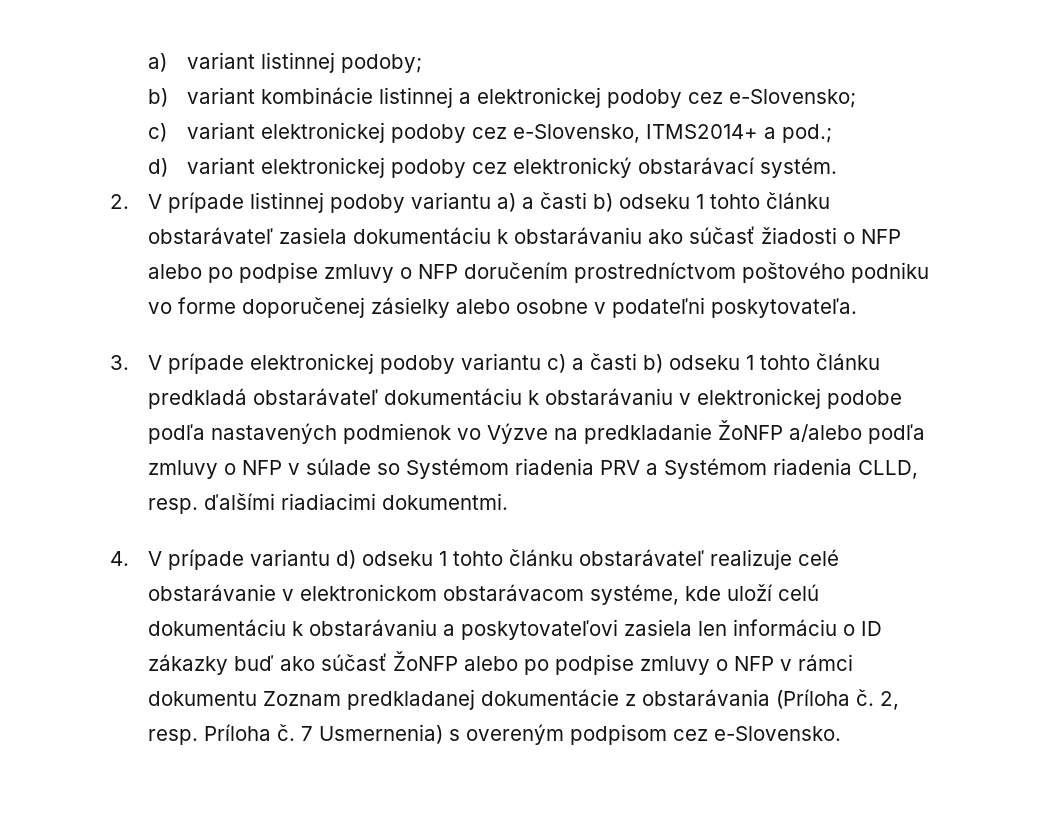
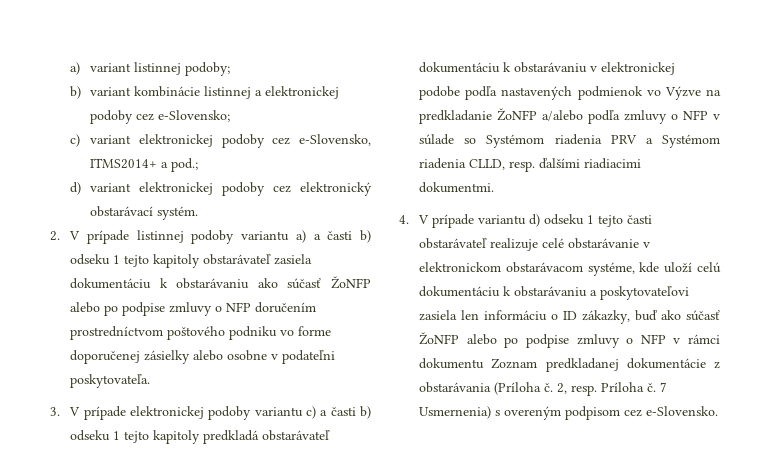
- 2. V prípade listinnej podoby variantu a) a časti b) odseku 1 tohto článku obstarávateľ zasiela dokumentáciu k obstarávaniu ako súčasť žiadosti o NFP alebo po podpise zmluvy o NFP doručením prostredníctvom poštového podniku vo forme doporučenej zásielky alebo osobne v podateľni poskytovateľa.
+ 2. V prípade listinnej podoby variantu a) a časti b) odseku 1 tejto kapitoly obstarávateľ zasiela dokumentáciu k obstarávaniu ako súčasť ŽoNFP alebo po podpise zmluvy o NFP doručením prostredníctvom poštového podniku vo forme doporučenej zásielky alebo osobne v podateľni poskytovateľa.
- 3. V prípade elektronickej podoby variantu c) a časti b) odseku 1 tohto článku predkladá obstarávateľ dokumentáciu k obstarávaniu v elektronickej podobe podľa nastavených podmienok vo Výzve na predkladanie ŽoNFP a/alebo podľa zmluvy o NFP v súlade so Systémom riadenia PRV a Systémom riadenia CLLD, resp. ďalšími riadiacimi dokumentmi.
+ 3. V prípade elektronickej podoby variantu c) a časti b) odseku 1 tejto kapitoly predkladá obstarávateľ dokumentáciu k obstarávaniu v elektronickej podobe podľa nastavených podmienok vo Výzve na predkladanie ŽoNFP a/alebo podľa zmluvy o NFP v súlade so Systémom riadenia PRV a Systémom riadenia CLLD, resp. ďalšími riadiacimi dokumentmi.
- 4. V prípade variantu d) odseku 1 tohto článku obstarávateľ realizuje celé obstarávanie v elektronickom obstarávacom systéme, kde uloží celú dokumentáciu k obstarávaniu a poskytovateľovi zasiela len informáciu o ID zákazky buď ako súčasť ŽoNFP alebo po podpise zmluvy o NFP v rámci dokumentu Zoznam predkladanej dokumentácie z obstarávania (Príloha č.
+ 4. V prípade variantu d) odseku 1 tejto časti obstarávateľ realizuje celé obstarávanie v elektronickom obstarávacom systéme, kde uloží celú dokumentáciu k obstarávaniu a poskytovateľovi zasiela len informáciu o ID zákazky, buď ako súčasť ŽoNFP alebo po podpise zmluvy o NFP v rámci dokumentu Zoznam predkladanej dokumentácie z obstarávania (Príloha č.

